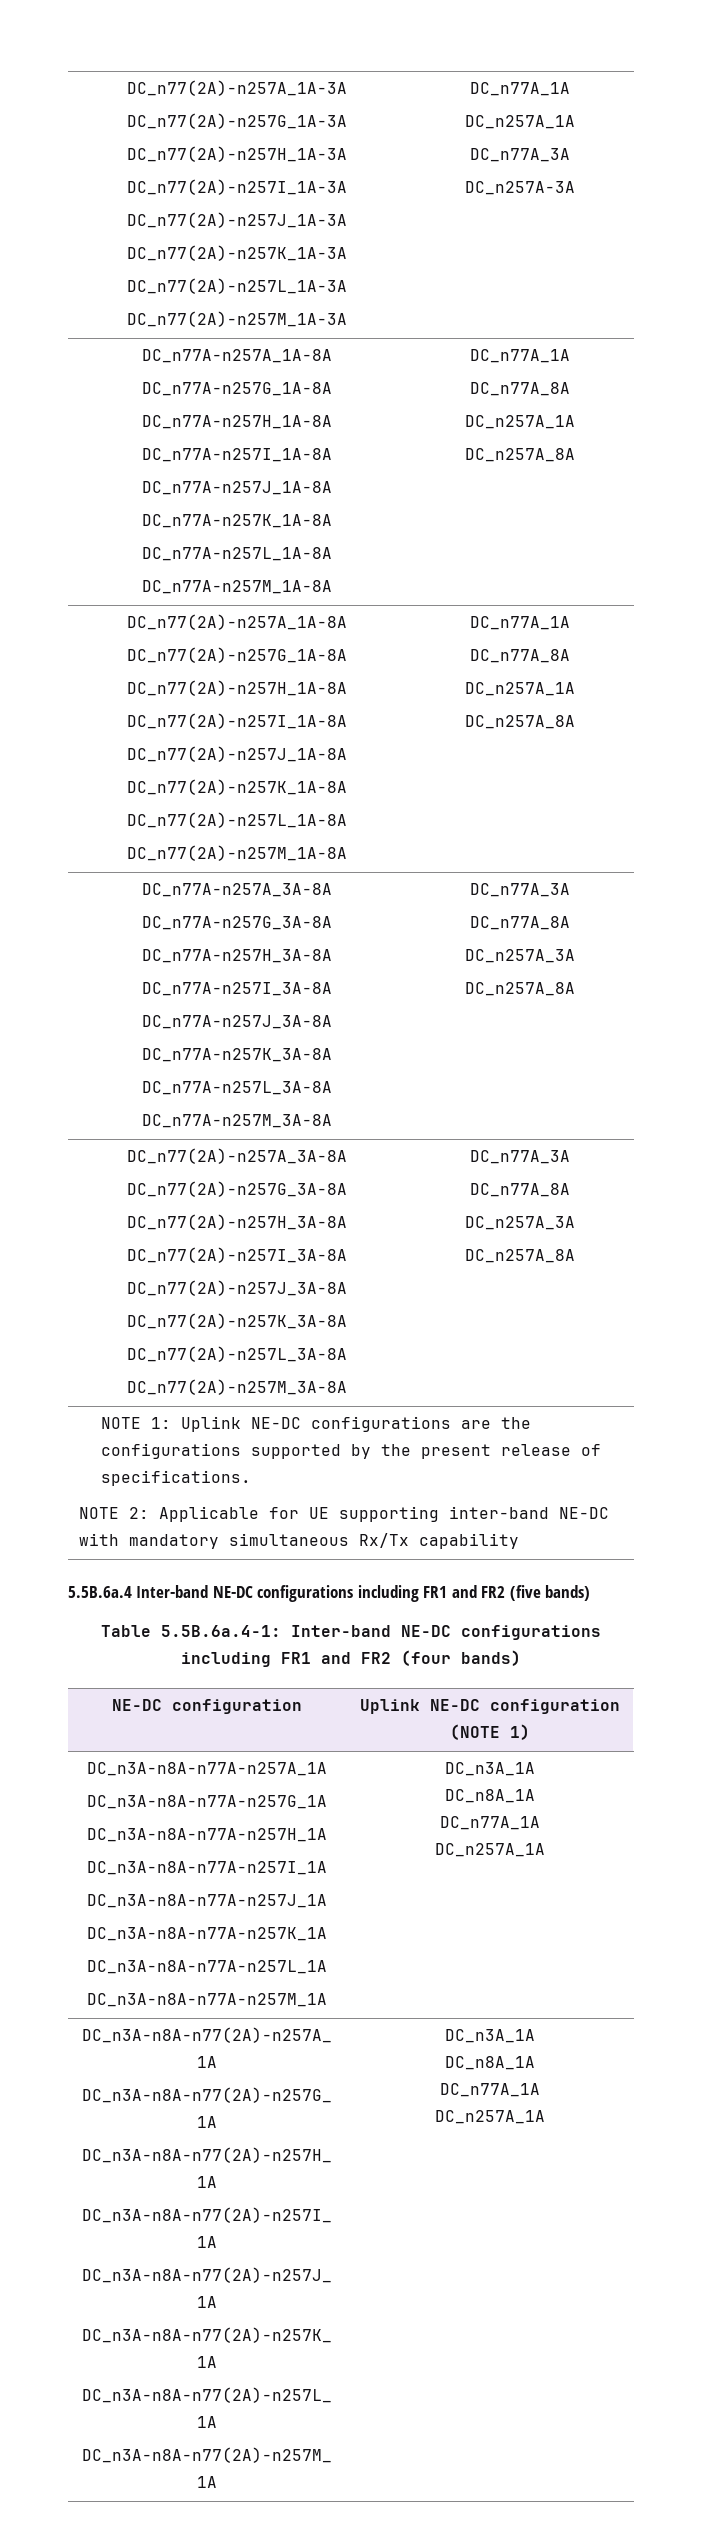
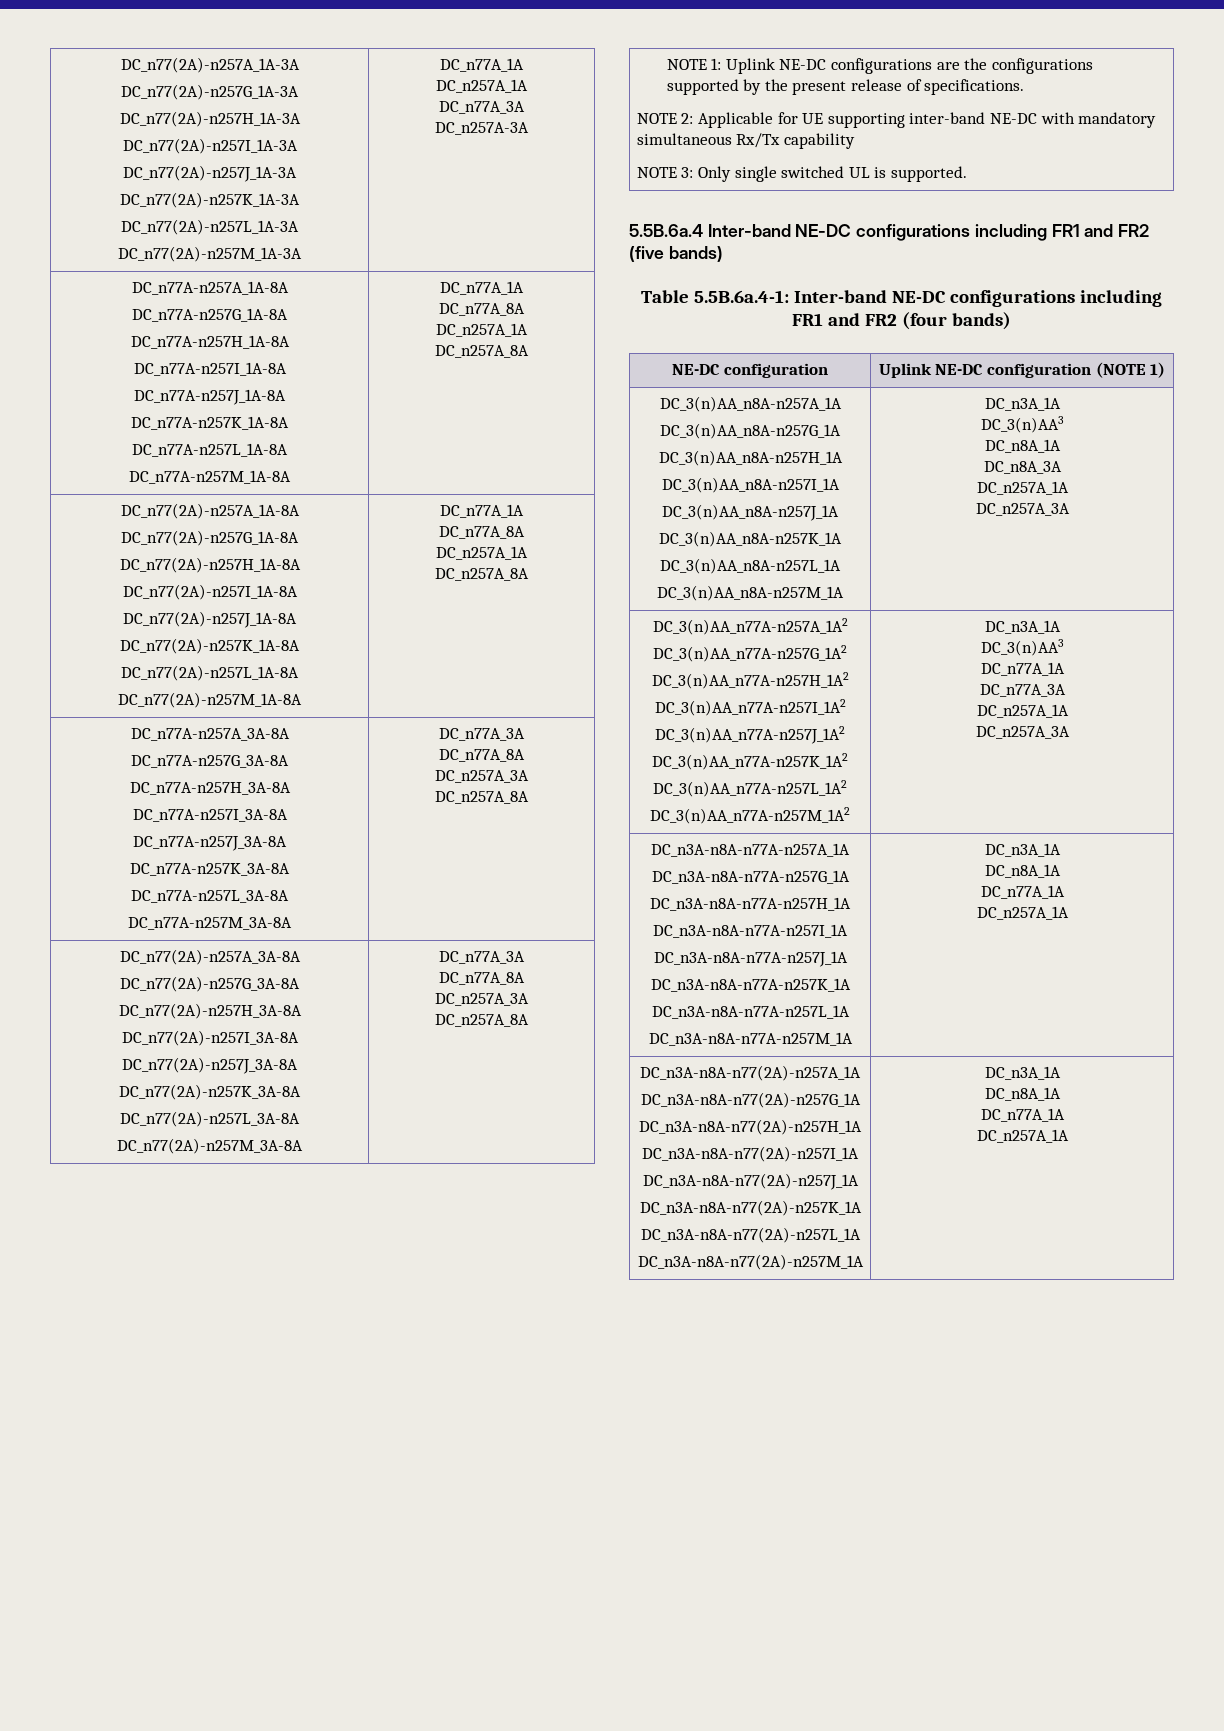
  NOTE 1: Uplink NE-DC configurations are the configurations supported by the present release of specifications.
  NOTE 2: Applicable for UE supporting inter-band NE-DC with mandatory simultaneous Rx/Tx capability
+ NOTE 3: Only single switched UL is supported.
+ DC_3(n)AA_n8A-n257A_1A
+ DC_3(n)AA_n8A-n257G_1A
+ DC_3(n)AA_n8A-n257H_1A
+ DC_3(n)AA_n8A-n257I_1A
+ DC_3(n)AA_n8A-n257J_1A
+ DC_3(n)AA_n8A-n257K_1A
+ DC_3(n)AA_n8A-n257L_1A
+ DC_3(n)AA_n8A-n257M_1A | DC_n3A_1A
+ DC_3(n)AA3
+ DC_n8A_1A
+ DC_n8A_3A
+ DC_n257A_1A
+ DC_n257A_3A
+ DC_3(n)AA_n77A-n257A_1A2
+ DC_3(n)AA_n77A-n257G_1A2
+ DC_3(n)AA_n77A-n257H_1A2
+ DC_3(n)AA_n77A-n257I_1A2
+ DC_3(n)AA_n77A-n257J_1A2
+ DC_3(n)AA_n77A-n257K_1A2
+ DC_3(n)AA_n77A-n257L_1A2
+ DC_3(n)AA_n77A-n257M_1A2 | DC_n3A_1A
+ DC_3(n)AA3
+ DC_n77A_1A
+ DC_n77A_3A
+ DC_n257A_1A
+ DC_n257A_3A

